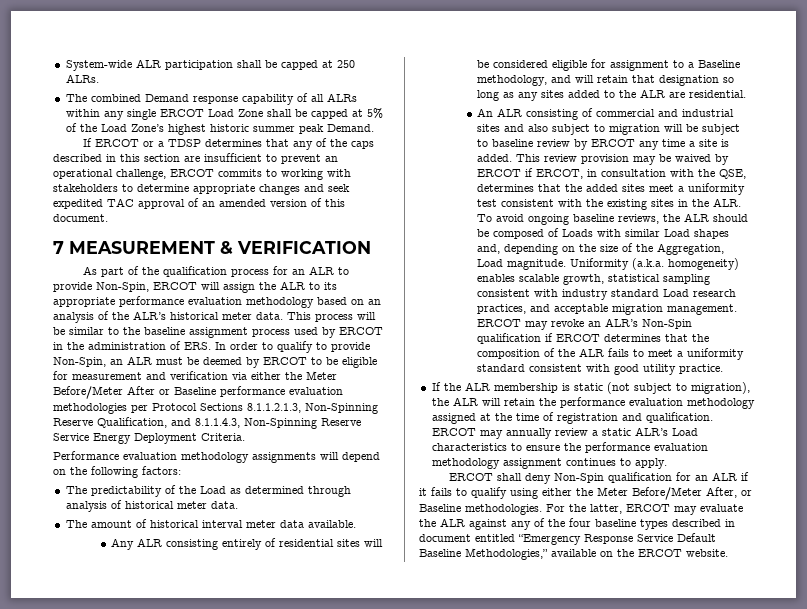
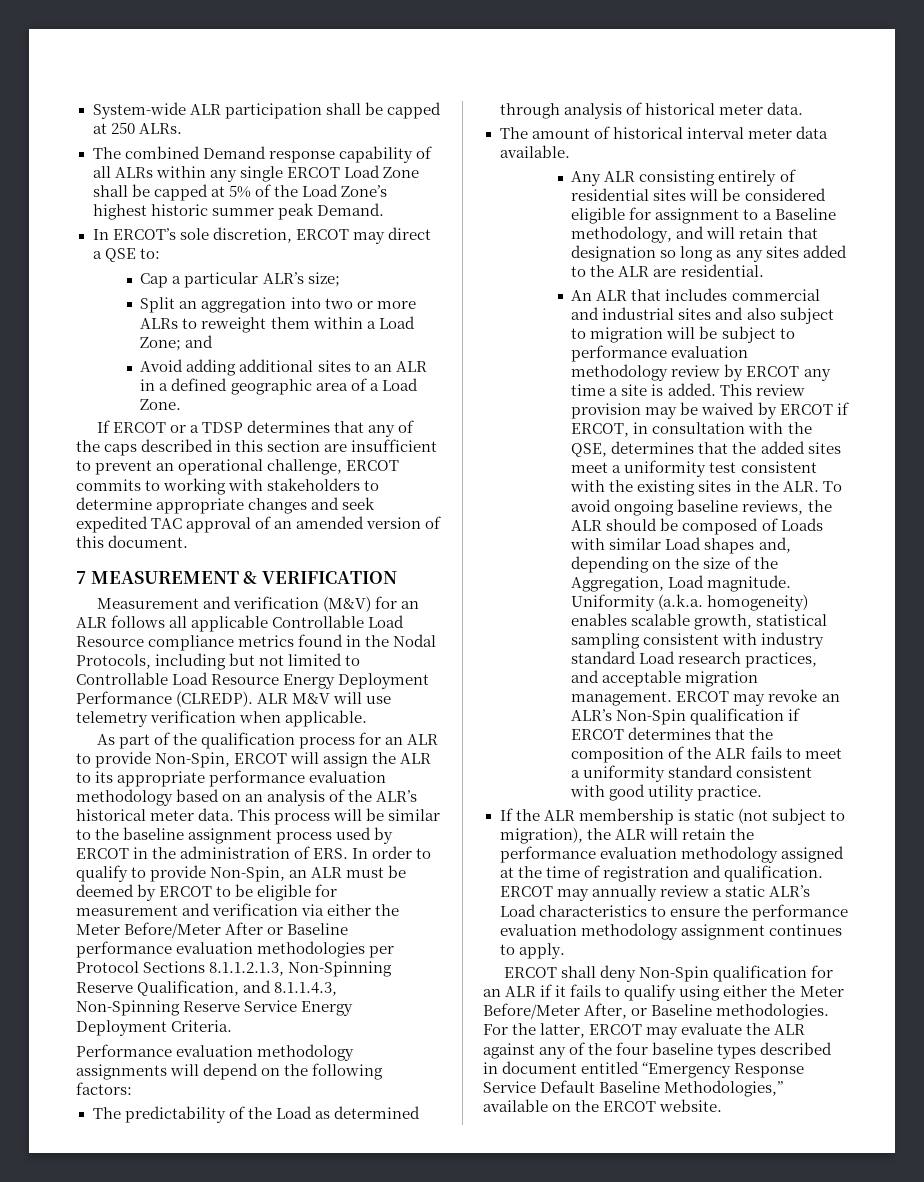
+ In ERCOT’s sole discretion, ERCOT may direct a QSE to:
+ Cap a particular ALR’s size;
+ Split an aggregation into two or more ALRs to reweight them within a Load Zone; and
+ Avoid adding additional sites to an ALR in a defined geographic area of a Load Zone.
+ Measurement and verification (M&V) for an ALR follows all applicable Controllable Load Resource compliance metrics found in the Nodal Protocols, including but not limited to Controllable Load Resource Energy Deployment Performance (CLREDP). ALR M&V will use telemetry verification when applicable.
- An ALR consisting of commercial and industrial sites and also subject to migration will be subject to baseline review by ERCOT any time a site is added.
+ An ALR that includes commercial and industrial sites and also subject to migration will be subject to performance evaluation methodology review by ERCOT any time a site is added.

